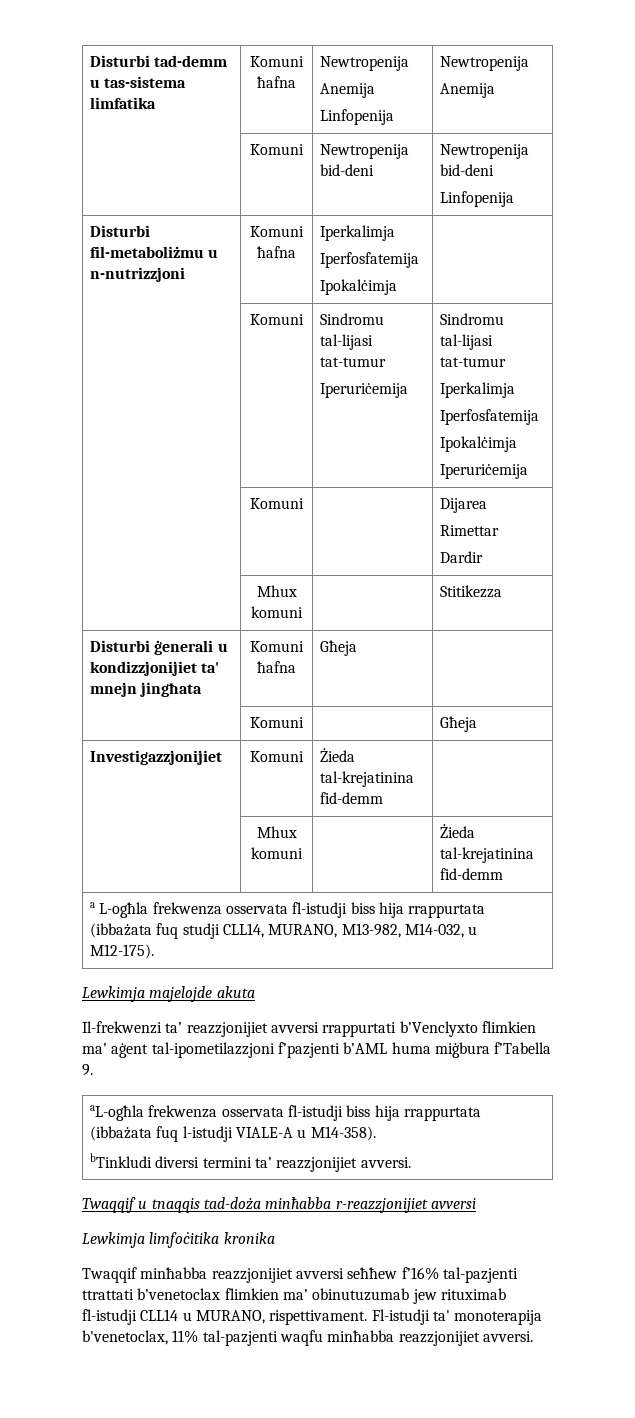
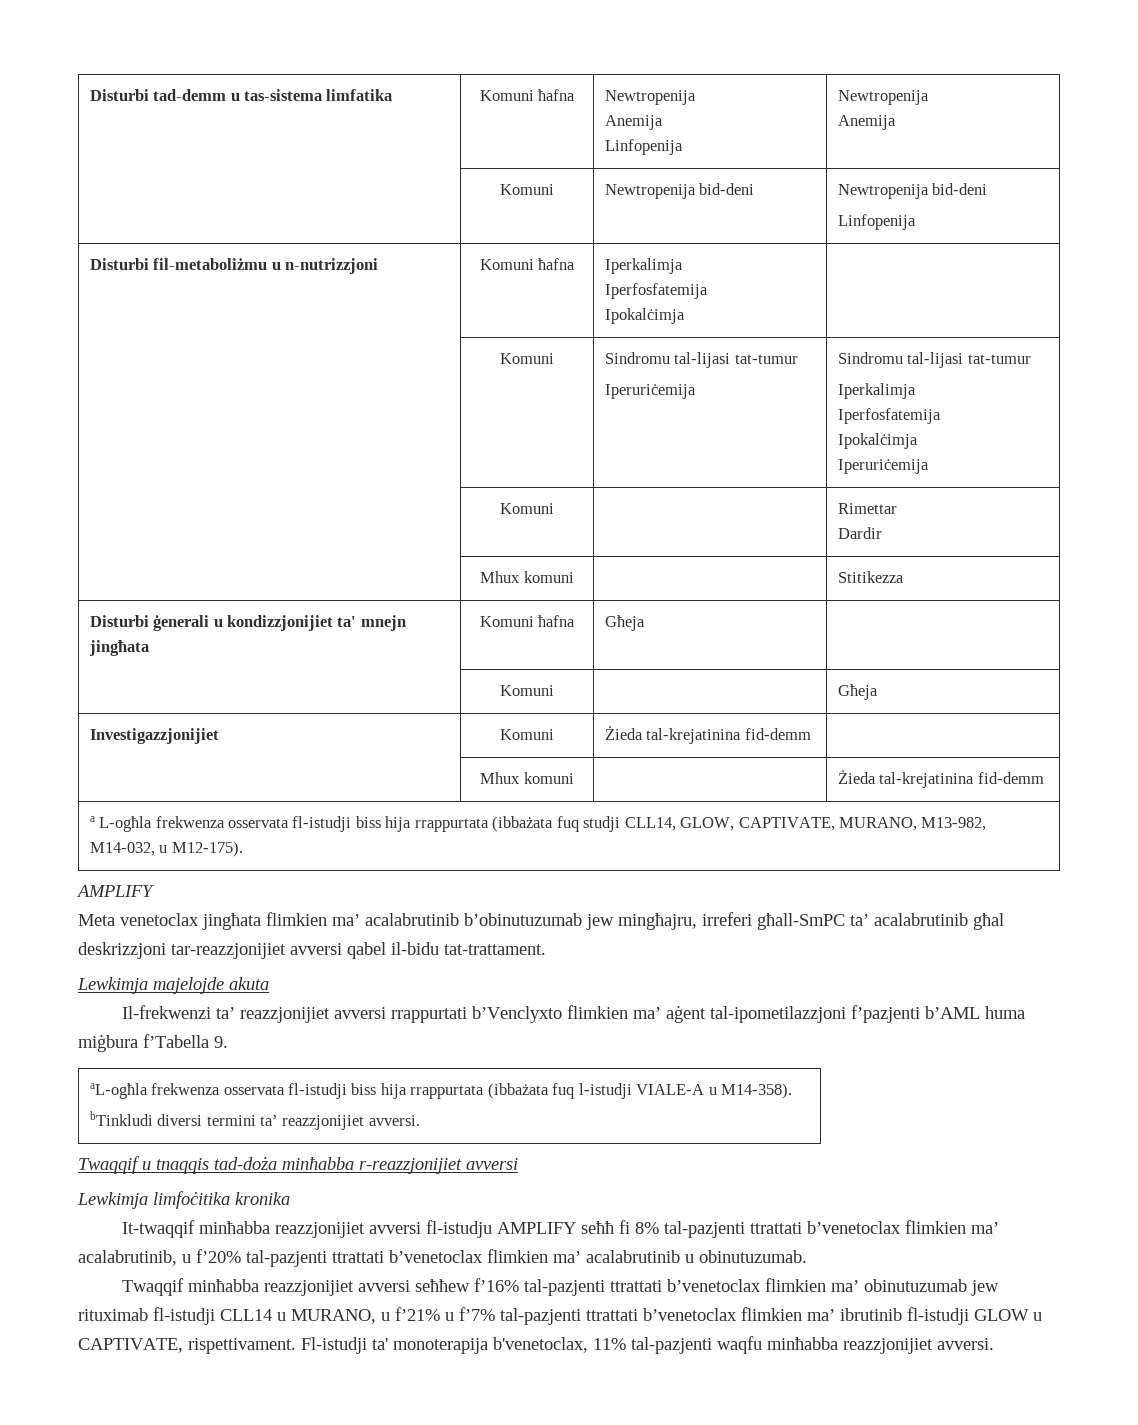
- | Komuni | | Dijarea
- Rimettar
+ | Komuni | | Rimettar
- a L-ogħla frekwenza osservata fl-istudji biss hija rrappurtata (ibbażata fuq studji CLL14, MURANO, M13-982, M14-032, u M12-175).
+ a L-ogħla frekwenza osservata fl-istudji biss hija rrappurtata (ibbażata fuq studji CLL14, GLOW, CAPTIVATE, MURANO, M13-982, M14-032, u M12-175).
+ AMPLIFY
+ Meta venetoclax jingħata flimkien ma’ acalabrutinib b’obinutuzumab jew mingħajru, irreferi għall-SmPC ta’ acalabrutinib għal deskrizzjoni tar-reazzjonijiet avversi qabel il-bidu tat-trattament.
+ It-twaqqif minħabba reazzjonijiet avversi fl-istudju AMPLIFY seħħ fi 8% tal-pazjenti ttrattati b’venetoclax flimkien ma’ acalabrutinib, u f’20% tal-pazjenti ttrattati b’venetoclax flimkien ma’ acalabrutinib u obinutuzumab.
- Twaqqif minħabba reazzjonijiet avversi seħħew f’16% tal-pazjenti ttrattati b’venetoclax flimkien ma’ obinutuzumab jew rituximab fl-istudji CLL14 u MURANO, rispettivament.
+ Twaqqif minħabba reazzjonijiet avversi seħħew f’16% tal-pazjenti ttrattati b’venetoclax flimkien ma’ obinutuzumab jew rituximab fl-istudji CLL14 u MURANO, u f’21% u f’7% tal-pazjenti ttrattati b’venetoclax flimkien ma’ ibrutinib fl-istudji GLOW u CAPTIVATE, rispettivament.

